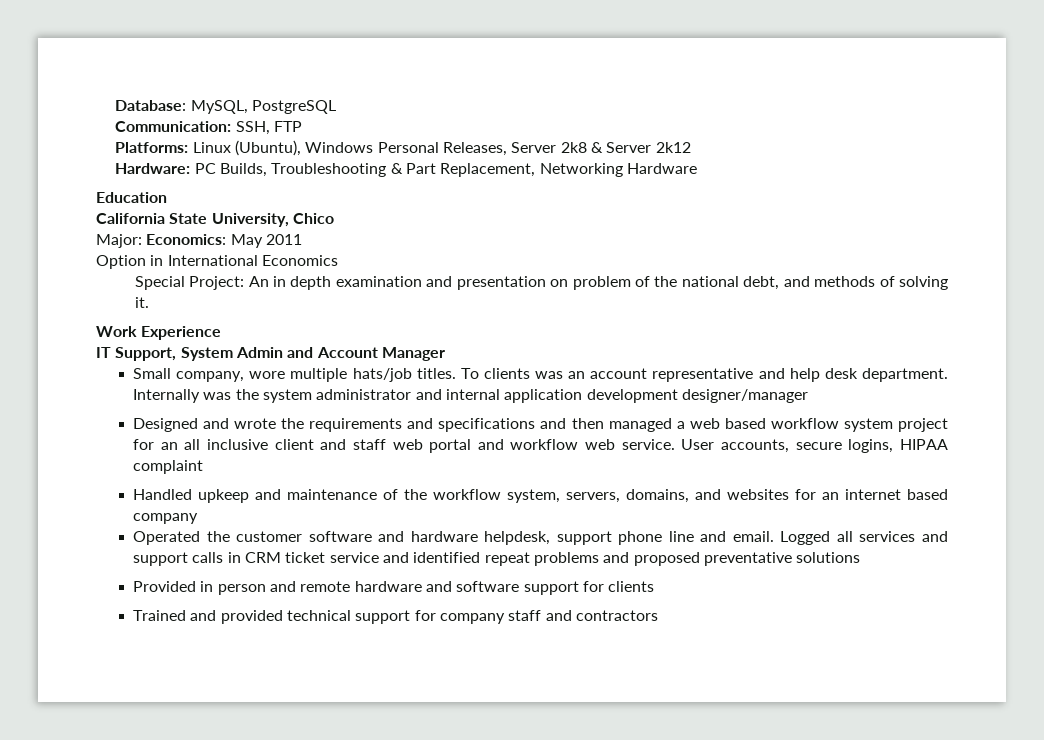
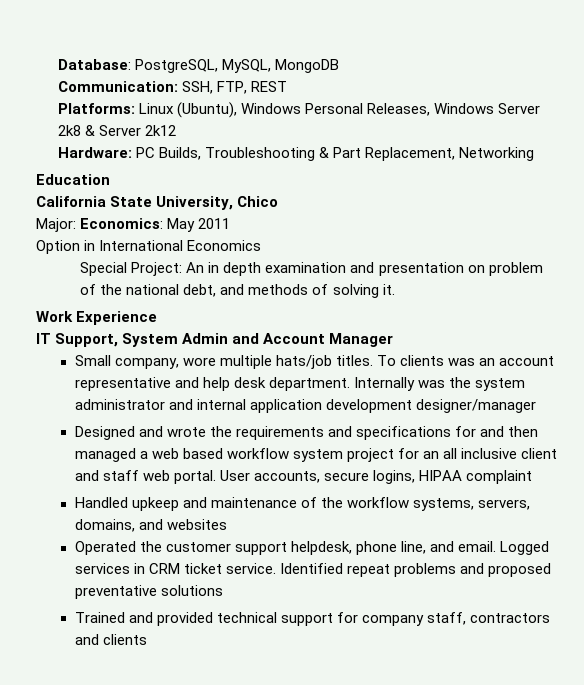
- Database: MySQL, PostgreSQL
+ Database: PostgreSQL, MySQL, MongoDB
- Communication: SSH, FTP
+ Communication: SSH, FTP, REST
- Platforms: Linux (Ubuntu), Windows Personal Releases, Server 2k8 & Server 2k12
+ Platforms: Linux (Ubuntu), Windows Personal Releases, Windows Server 2k8 & Server 2k12
- Hardware: PC Builds, Troubleshooting & Part Replacement, Networking Hardware
+ Hardware: PC Builds, Troubleshooting & Part Replacement, Networking
- Designed and wrote the requirements and specifications and then managed a web based workflow system project for an all inclusive client and staff web portal and workflow web service.
+ Designed and wrote the requirements and specifications for and then managed a web based workflow system project for an all inclusive client and staff web portal.
- Handled upkeep and maintenance of the workflow system, servers, domains, and websites for an internet based company
- Operated the customer software and hardware helpdesk, support phone line and email. Logged all services and support calls in CRM ticket service and identified repeat problems and proposed preventative solutions
+ Handled upkeep and maintenance of the workflow systems, servers, domains, and websites
+ Operated the customer support helpdesk, phone line, and email. Logged services in CRM ticket service. Identified repeat problems and proposed preventative solutions
- Provided in person and remote hardware and software support for clients
- Trained and provided technical support for company staff and contractors
+ Trained and provided technical support for company staff, contractors and clients

